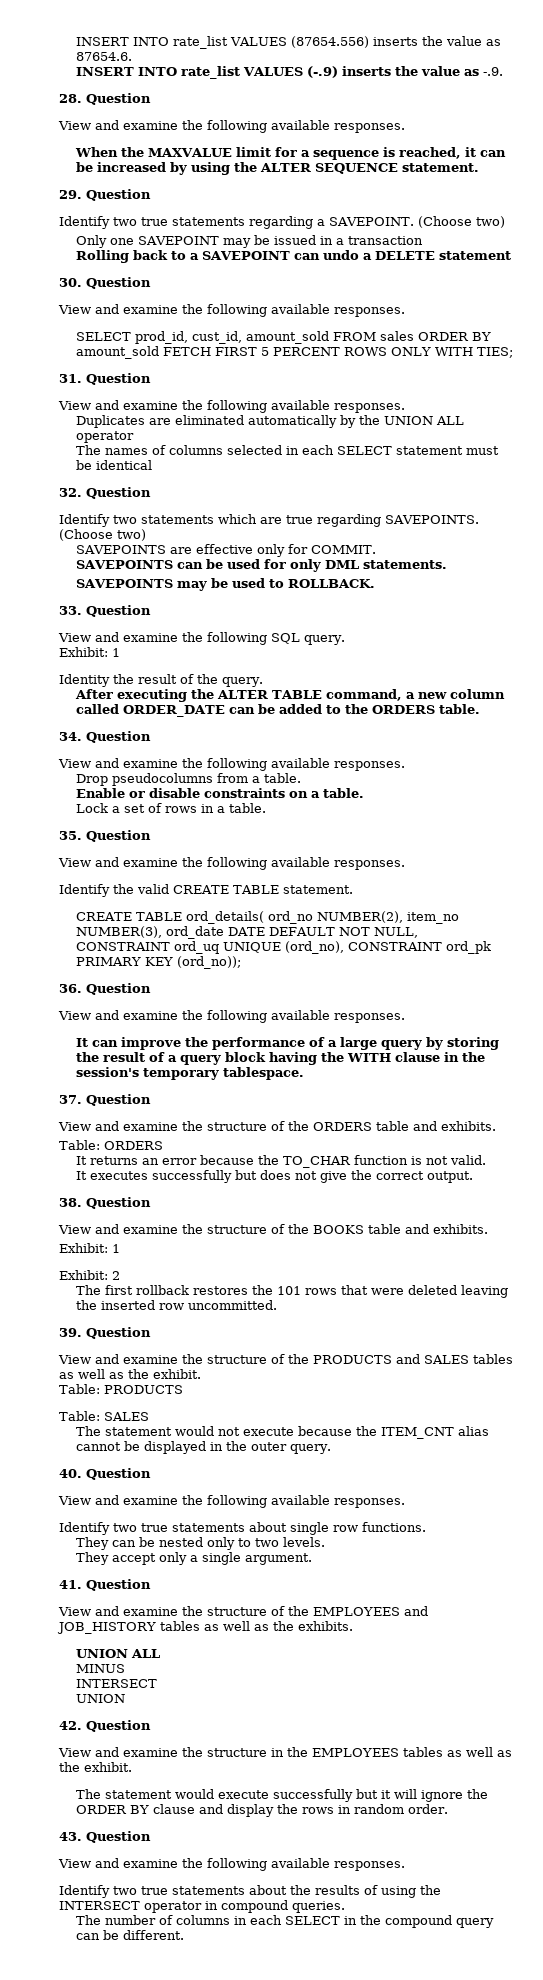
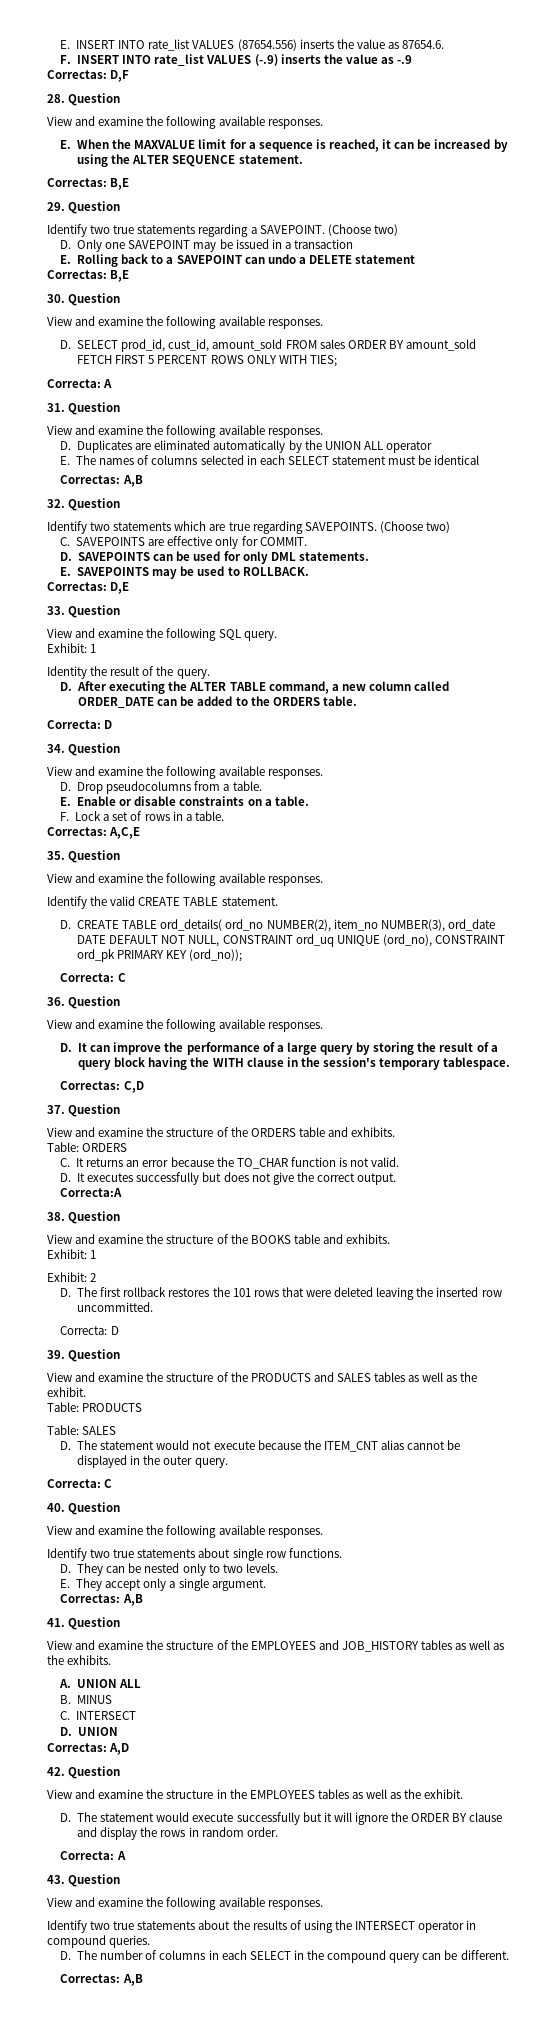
- INSERT INTO rate_list VALUES (87654.556) inserts the value as 87654.6.
+ E. INSERT INTO rate_list VALUES (87654.556) inserts the value as 87654.6.
- INSERT INTO rate_list VALUES (-.9) inserts the value as -.9.
+ F. INSERT INTO rate_list VALUES (-.9) inserts the value as -.9
+ Correctas: D,F
- When the MAXVALUE limit for a sequence is reached, it can be increased by using the ALTER SEQUENCE statement.
+ E. When the MAXVALUE limit for a sequence is reached, it can be increased by using the ALTER SEQUENCE statement.
+ Correctas: B,E
- Only one SAVEPOINT may be issued in a transaction
+ D. Only one SAVEPOINT may be issued in a transaction
- Rolling back to a SAVEPOINT can undo a DELETE statement
+ E. Rolling back to a SAVEPOINT can undo a DELETE statement
+ Correctas: B,E
- SELECT prod_id, cust_id, amount_sold FROM sales ORDER BY amount_sold FETCH FIRST 5 PERCENT ROWS ONLY WITH TIES;
+ D. SELECT prod_id, cust_id, amount_sold FROM sales ORDER BY amount_sold FETCH FIRST 5 PERCENT ROWS ONLY WITH TIES;
+ Correcta: A
- Duplicates are eliminated automatically by the UNION ALL operator
+ D. Duplicates are eliminated automatically by the UNION ALL operator
- The names of columns selected in each SELECT statement must be identical
+ E. The names of columns selected in each SELECT statement must be identical
+ Correctas: A,B
- SAVEPOINTS are effective only for COMMIT.
+ C. SAVEPOINTS are effective only for COMMIT.
- SAVEPOINTS can be used for only DML statements.
+ D. SAVEPOINTS can be used for only DML statements.
- SAVEPOINTS may be used to ROLLBACK.
+ E. SAVEPOINTS may be used to ROLLBACK.
+ Correctas: D,E
- After executing the ALTER TABLE command, a new column called ORDER_DATE can be added to the ORDERS table.
+ D. After executing the ALTER TABLE command, a new column called ORDER_DATE can be added to the ORDERS table.
+ Correcta: D
- Drop pseudocolumns from a table.
+ D. Drop pseudocolumns from a table.
- Enable or disable constraints on a table.
+ E. Enable or disable constraints on a table.
- Lock a set of rows in a table.
+ F. Lock a set of rows in a table.
+ Correctas: A,C,E
- CREATE TABLE ord_details( ord_no NUMBER(2), item_no NUMBER(3), ord_date DATE DEFAULT NOT NULL, CONSTRAINT ord_uq UNIQUE (ord_no), CONSTRAINT ord_pk PRIMARY KEY (ord_no));
+ D. CREATE TABLE ord_details( ord_no NUMBER(2), item_no NUMBER(3), ord_date DATE DEFAULT NOT NULL, CONSTRAINT ord_uq UNIQUE (ord_no), CONSTRAINT ord_pk PRIMARY KEY (ord_no));
+ Correcta: C
- It can improve the performance of a large query by storing the result of a query block having the WITH clause in the session's temporary tablespace.
+ D. It can improve the performance of a large query by storing the result of a query block having the WITH clause in the session's temporary tablespace.
+ Correctas: C,D
- It returns an error because the TO_CHAR function is not valid.
+ C. It returns an error because the TO_CHAR function is not valid.
- It executes successfully but does not give the correct output.
+ D. It executes successfully but does not give the correct output.
+ Correcta:A
- The first rollback restores the 101 rows that were deleted leaving the inserted row uncommitted.
+ D. The first rollback restores the 101 rows that were deleted leaving the inserted row uncommitted.
+ Correcta: D
- The statement would not execute because the ITEM_CNT alias cannot be displayed in the outer query.
+ D. The statement would not execute because the ITEM_CNT alias cannot be displayed in the outer query.
+ Correcta: C
- They can be nested only to two levels.
+ D. They can be nested only to two levels.
- They accept only a single argument.
+ E. They accept only a single argument.
+ Correctas: A,B
  View and examine the structure of the EMPLOYEES and JOB_HISTORY tables as well as the exhibits.
- UNION ALL
+ A. UNION ALL
- MINUS
- INTERSECT
- UNION
+ B. MINUS
+ C. INTERSECT
+ D. UNION
+ Correctas: A,D
- The statement would execute successfully but it will ignore the ORDER BY clause and display the rows in random order.
+ D. The statement would execute successfully but it will ignore the ORDER BY clause and display the rows in random order.
+ Correcta: A
- The number of columns in each SELECT in the compound query can be different.
+ D. The number of columns in each SELECT in the compound query can be different.
+ Correctas: A,B

